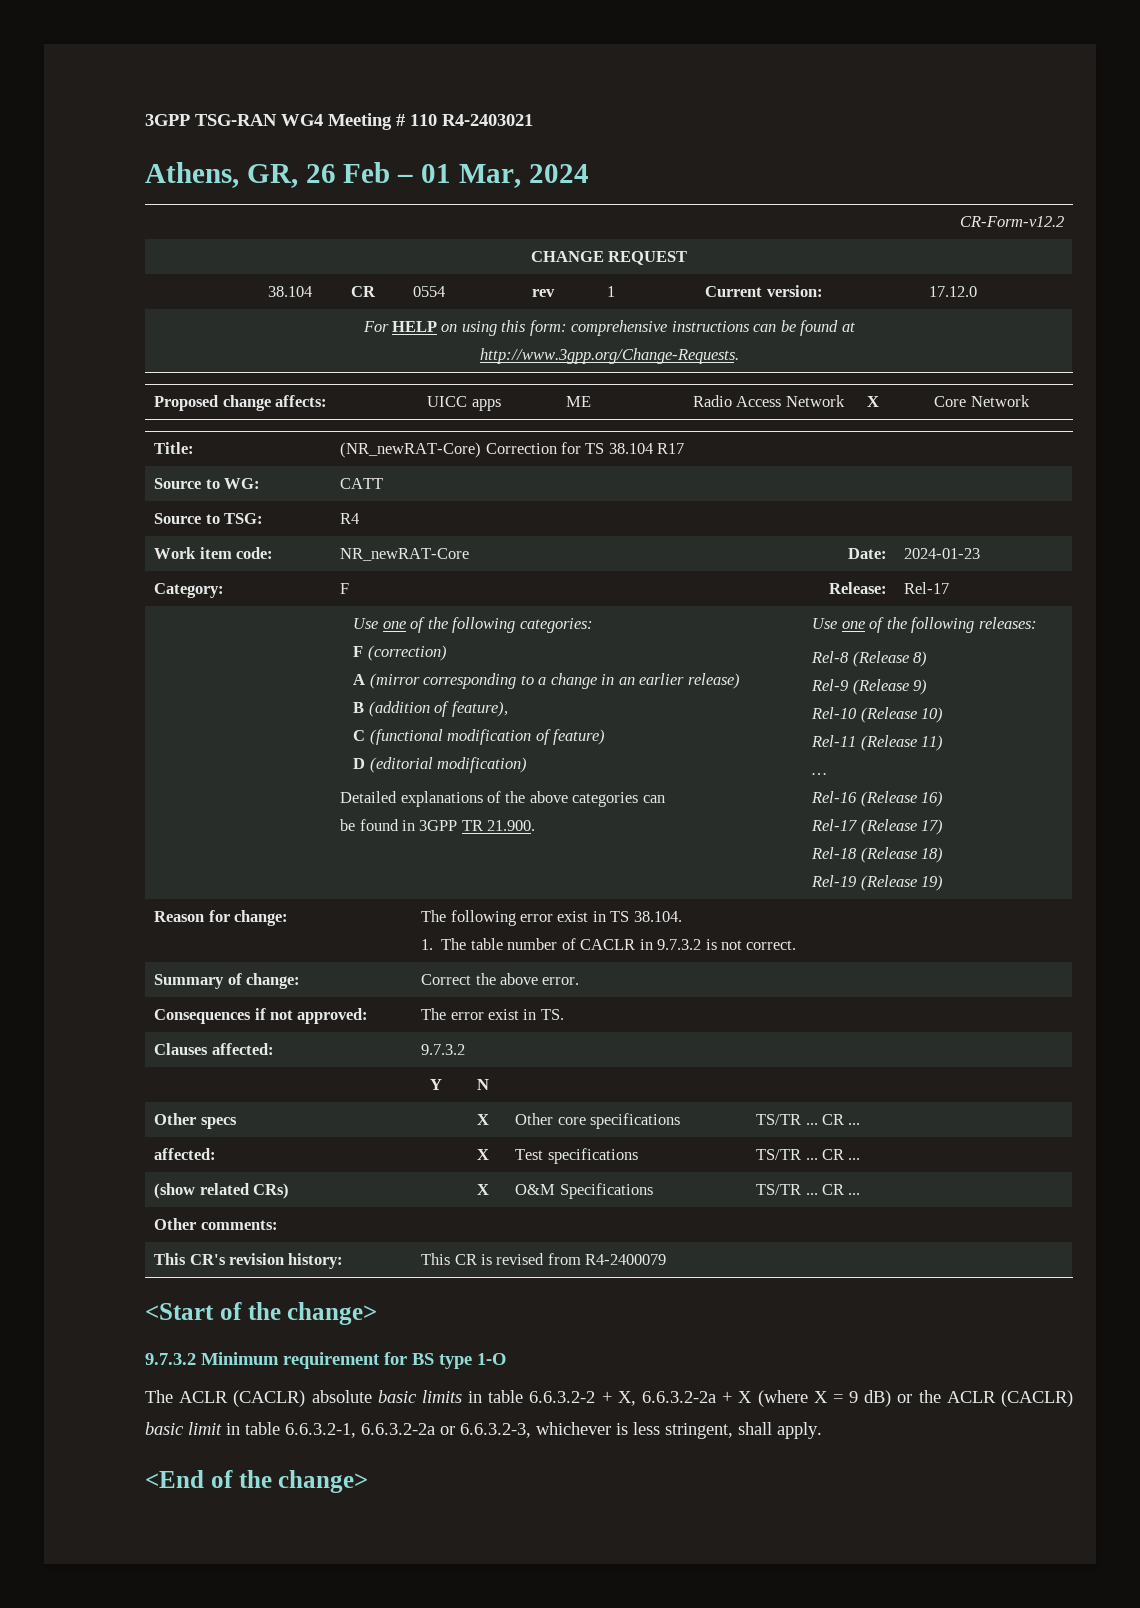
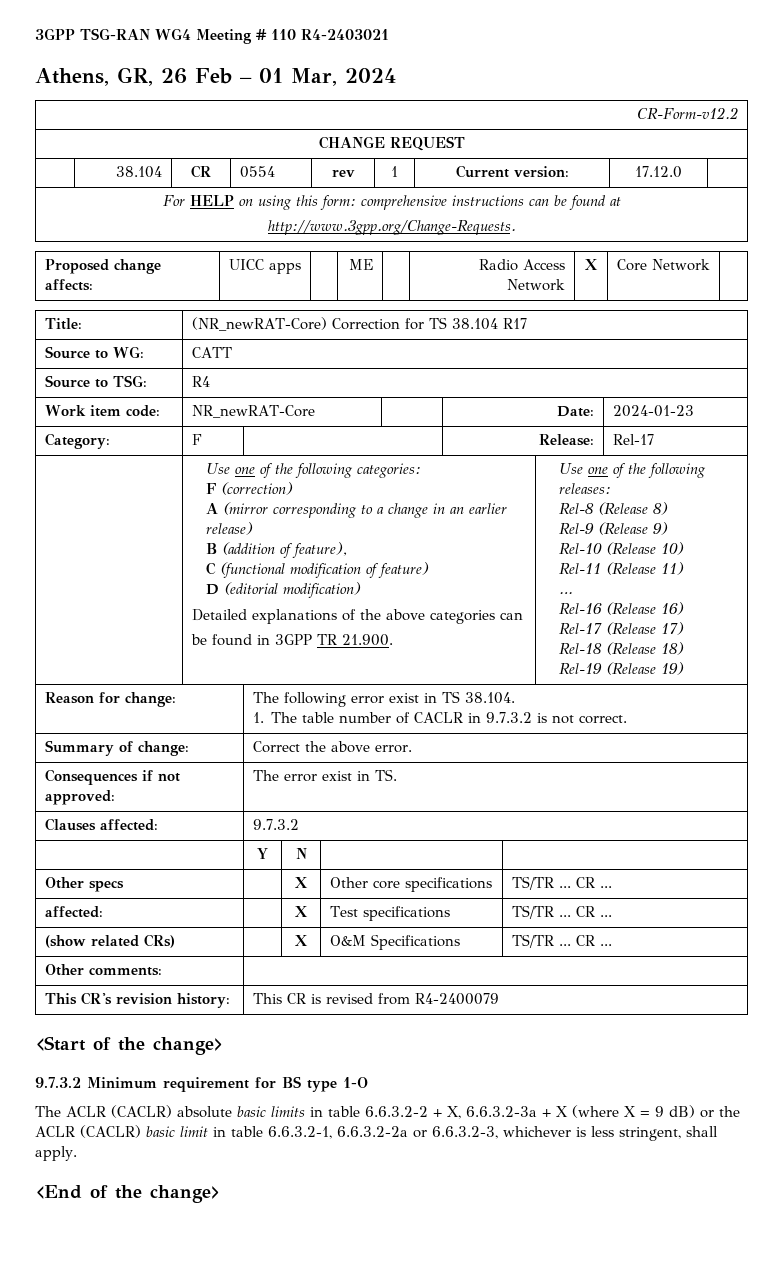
- The ACLR (CACLR) absolute basic limits in table 6.6.3.2-2 + X, 6.6.3.2-2a + X (where X = 9 dB) or the ACLR (CACLR) basic limit in table 6.6.3.2-1, 6.6.3.2-2a or 6.6.3.2-3, whichever is less stringent, shall apply.
+ The ACLR (CACLR) absolute basic limits in table 6.6.3.2-2 + X, 6.6.3.2-3a + X (where X = 9 dB) or the ACLR (CACLR) basic limit in table 6.6.3.2-1, 6.6.3.2-2a or 6.6.3.2-3, whichever is less stringent, shall apply.

